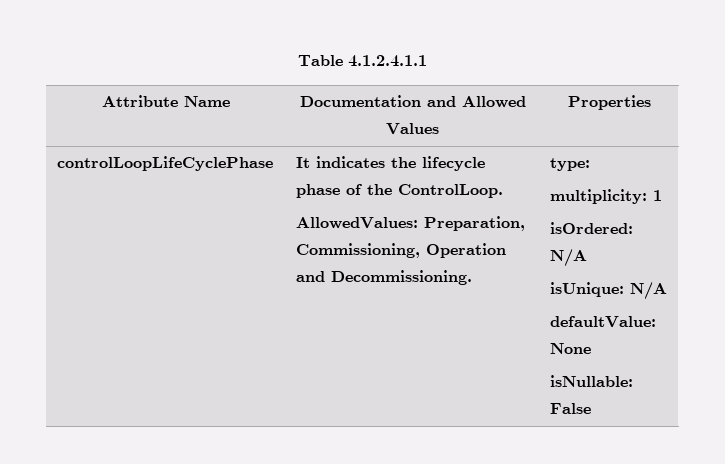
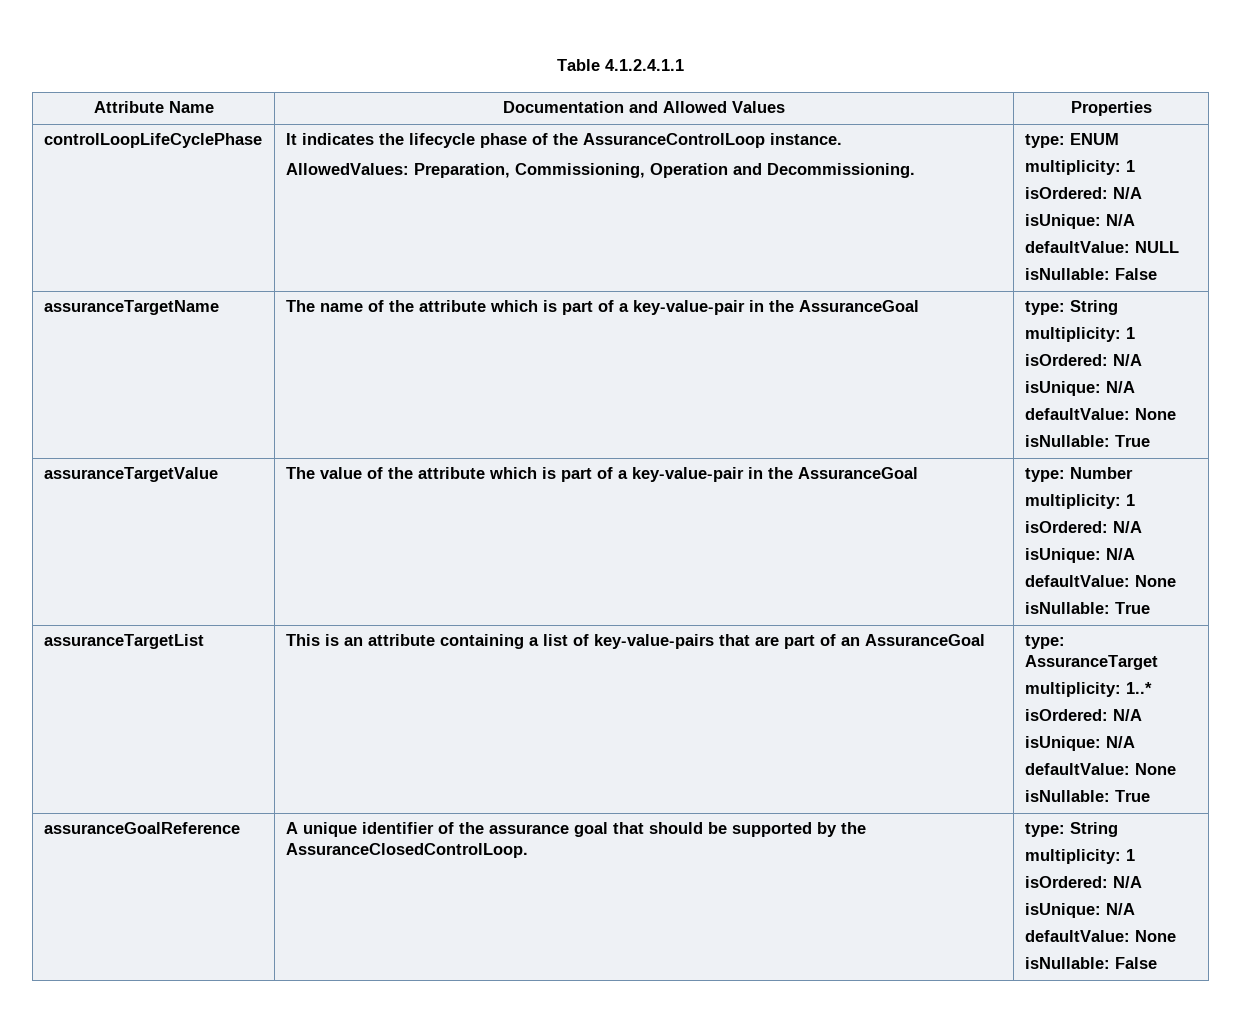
- controlLoopLifeCyclePhase | It indicates the lifecycle phase of the ControlLoop.
- AllowedValues: Preparation, Commissioning, Operation and Decommissioning. | type:
+ controlLoopLifeCyclePhase | It indicates the lifecycle phase of the AssuranceControlLoop instance.
+ AllowedValues: Preparation, Commissioning, Operation and Decommissioning. | type: ENUM
+ multiplicity: 1
+ isOrdered: N/A
+ isUnique: N/A
+ defaultValue: NULL
+ isNullable: False
+ assuranceTargetName | The name of the attribute which is part of a key-value-pair in the AssuranceGoal | type: String
+ multiplicity: 1
+ isOrdered: N/A
+ isUnique: N/A
+ defaultValue: None
+ isNullable: True
+ assuranceTargetValue | The value of the attribute which is part of a key-value-pair in the AssuranceGoal | type: Number
+ multiplicity: 1
+ isOrdered: N/A
+ isUnique: N/A
+ defaultValue: None
+ isNullable: True
+ assuranceTargetList | This is an attribute containing a list of key-value-pairs that are part of an AssuranceGoal | type: AssuranceTarget
+ multiplicity: 1..*
+ isOrdered: N/A
+ isUnique: N/A
+ defaultValue: None
+ isNullable: True
+ assuranceGoalReference | A unique identifier of the assurance goal that should be supported by the AssuranceClosedControlLoop. | type: String

